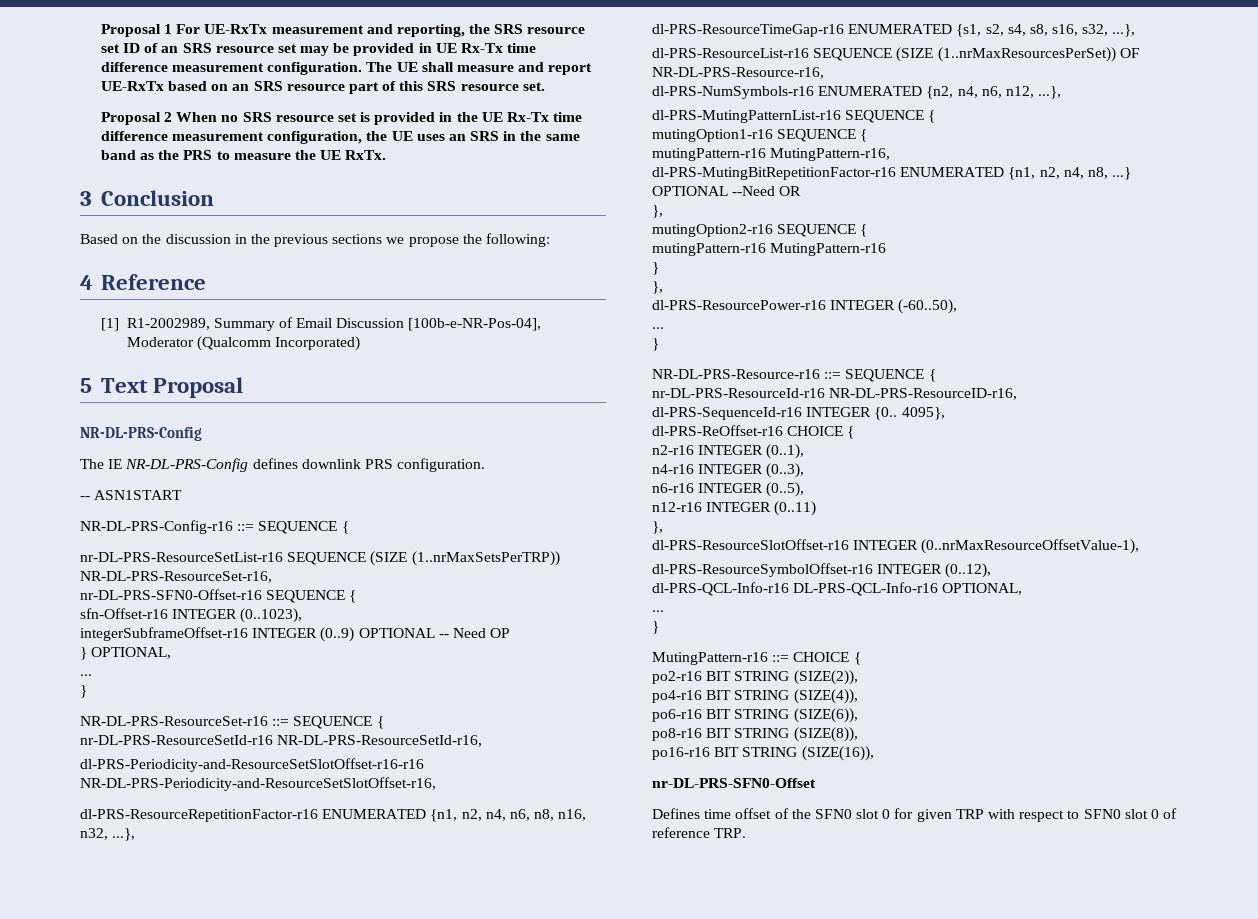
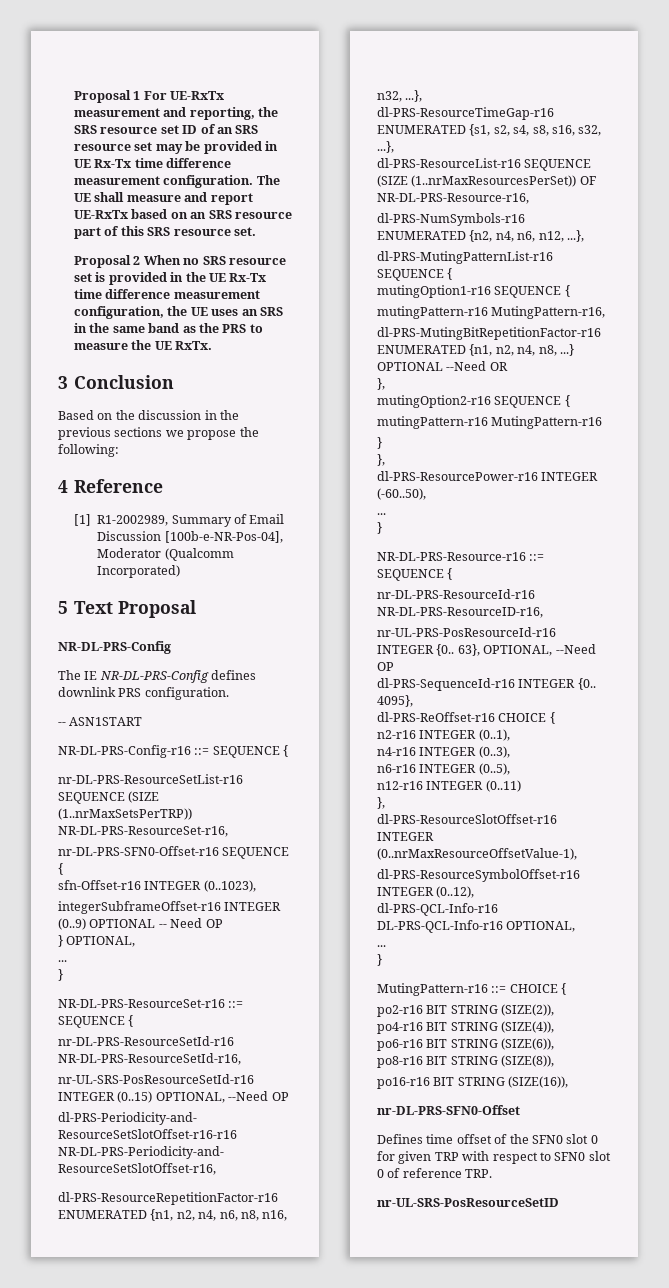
+ nr-UL-SRS-PosResourceSetId-r16 INTEGER (0..15) OPTIONAL, --Need OP
+ nr-UL-PRS-PosResourceId-r16 INTEGER {0.. 63}, OPTIONAL, --Need OP
+ nr-UL-SRS-PosResourceSetID

